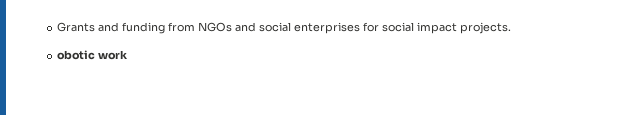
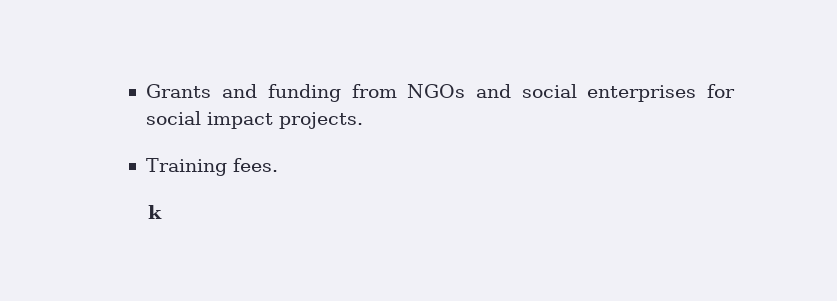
- obotic work
+ Training fees.
+ k

